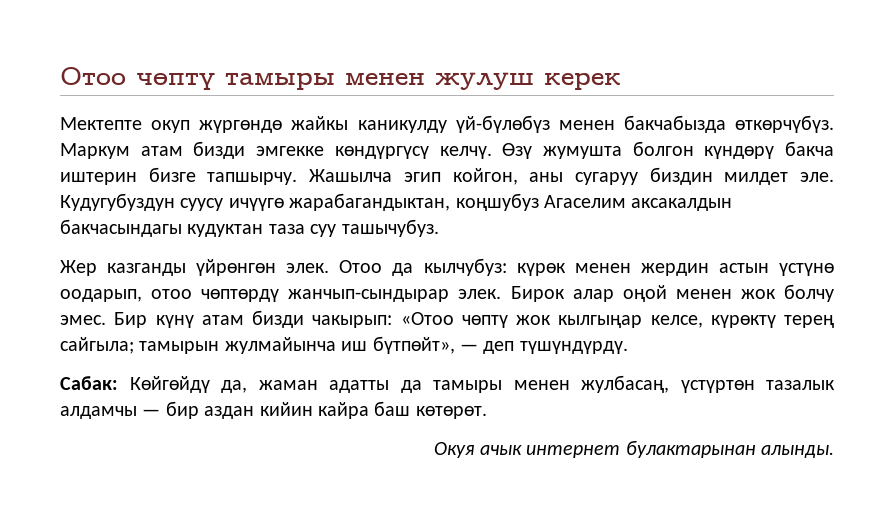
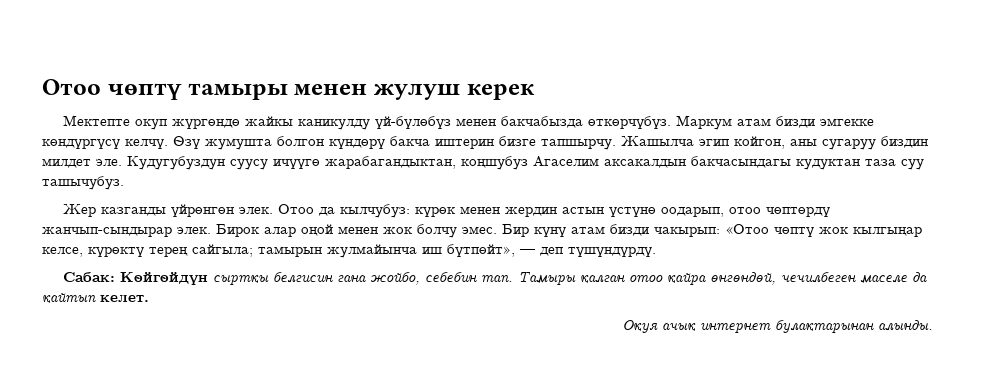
- Сабак: Көйгөйдү да, жаман адатты да тамыры менен жулбасаң, үстүртөн тазалык алдамчы — бир аздан кийин кайра баш көтөрөт.
+ Сабак: Көйгөйдүн сырткы белгисин гана жойбо, себебин тап. Тамыры калган отоо кайра өнгөндөй, чечилбеген маселе да кайтып келет.

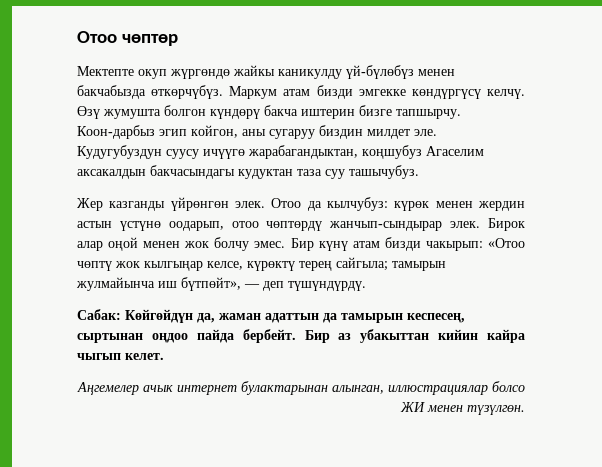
- Отоо чөптү тамыры менен жулуш керек
+ Отоо чөптөр
- Жашылча эгип койгон, аны сугаруу биздин милдет эле.
+ Коон-дарбыз эгип койгон, аны сугаруу биздин милдет эле.
- Сабак: Көйгөйдүн сырткы белгисин гана жойбо, себебин тап. Тамыры калган отоо кайра өнгөндөй, чечилбеген маселе да кайтып келет.
+ Сабак: Көйгөйдүн да, жаман адаттын да тамырын кеспесең, сыртынан оңдоо пайда бербейт. Бир аз убакыттан кийин кайра чыгып келет.
- Окуя ачык интернет булактарынан алынды.
+ Аңгемелер ачык интернет булактарынан алынган, иллюстрациялар болсо ЖИ менен түзүлгөн.

